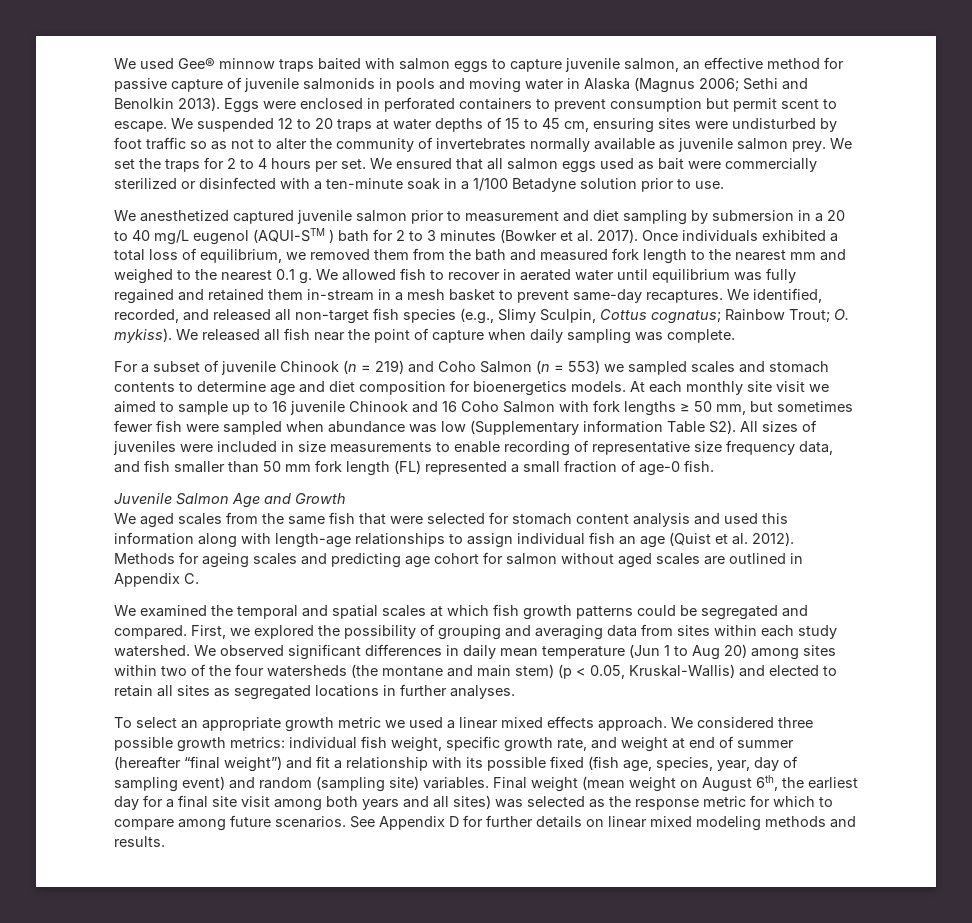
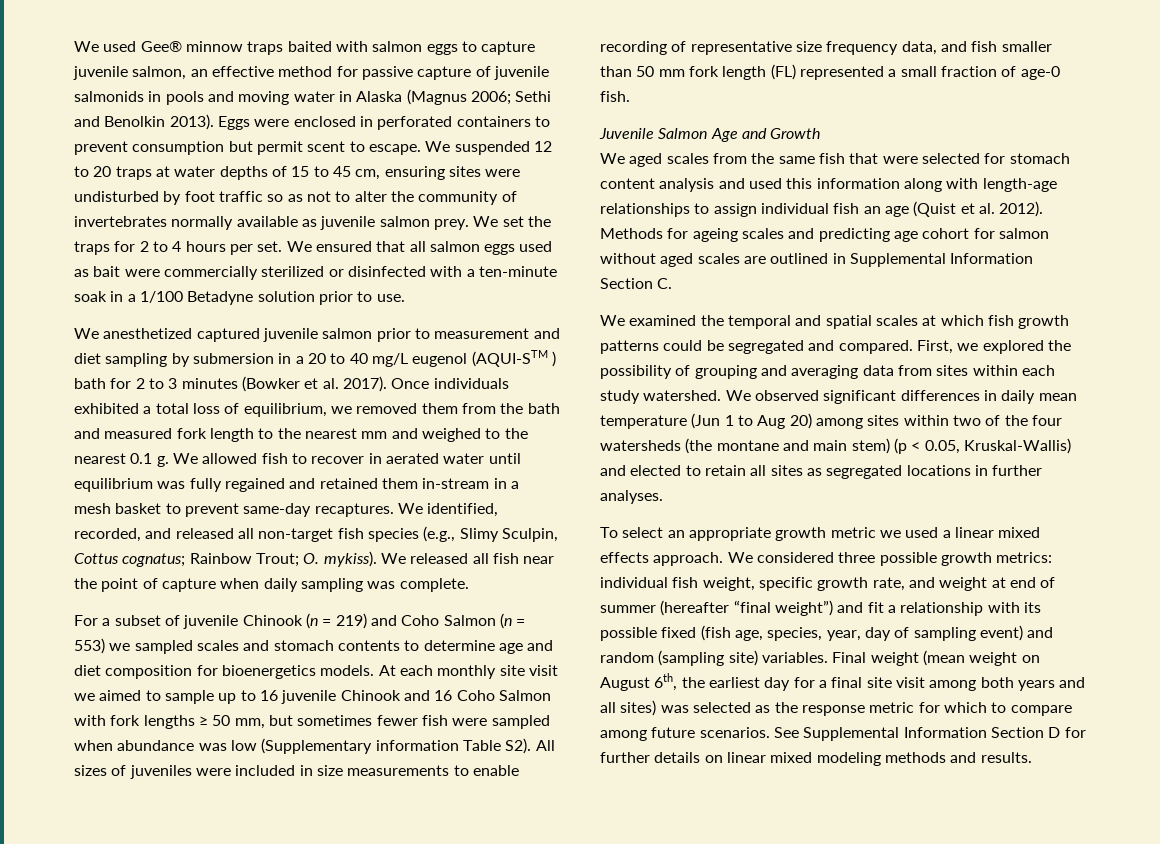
- Methods for ageing scales and predicting age cohort for salmon without aged scales are outlined in Appendix C.
+ Methods for ageing scales and predicting age cohort for salmon without aged scales are outlined in Supplemental Information Section C.
- See Appendix D for further details on linear mixed modeling methods and results.
+ See Supplemental Information Section D for further details on linear mixed modeling methods and results.

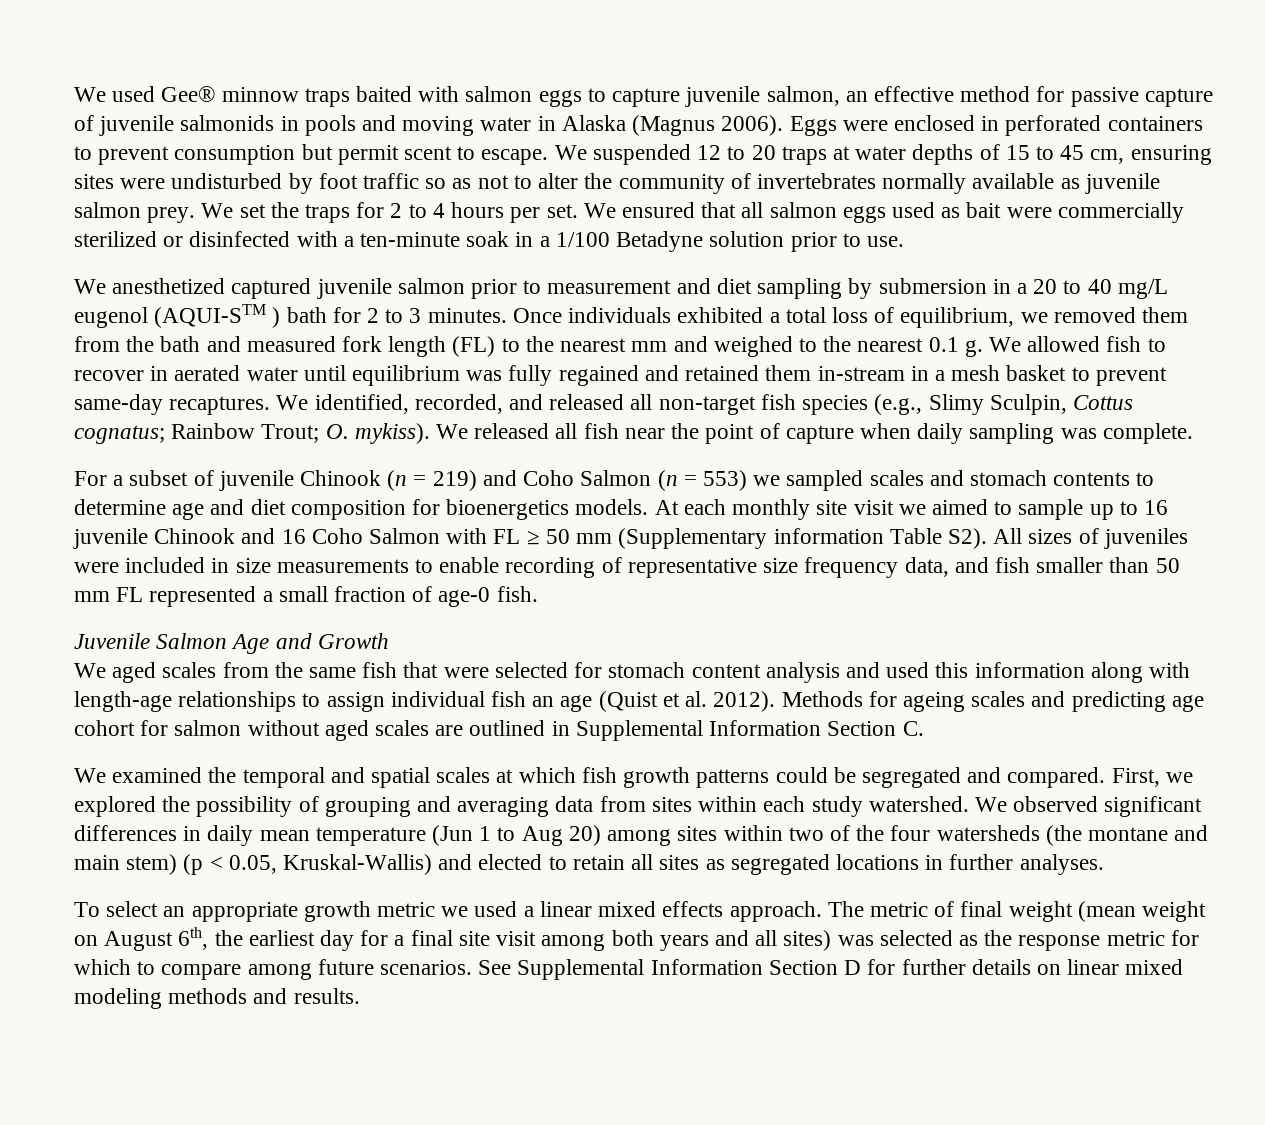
- We used Gee® minnow traps baited with salmon eggs to capture juvenile salmon, an effective method for passive capture of juvenile salmonids in pools and moving water in Alaska (Magnus 2006; Sethi and Benolkin 2013).
+ We used Gee® minnow traps baited with salmon eggs to capture juvenile salmon, an effective method for passive capture of juvenile salmonids in pools and moving water in Alaska (Magnus 2006).
- We anesthetized captured juvenile salmon prior to measurement and diet sampling by submersion in a 20 to 40 mg/L eugenol (AQUI-STM ) bath for 2 to 3 minutes (Bowker et al. 2017).
+ We anesthetized captured juvenile salmon prior to measurement and diet sampling by submersion in a 20 to 40 mg/L eugenol (AQUI-STM ) bath for 2 to 3 minutes.
- Once individuals exhibited a total loss of equilibrium, we removed them from the bath and measured fork length to the nearest mm and weighed to the nearest 0.1 g.
+ Once individuals exhibited a total loss of equilibrium, we removed them from the bath and measured fork length (FL) to the nearest mm and weighed to the nearest 0.1 g.
- At each monthly site visit we aimed to sample up to 16 juvenile Chinook and 16 Coho Salmon with fork lengths ≥ 50 mm, but sometimes fewer fish were sampled when abundance was low (Supplementary information Table S2). All sizes of juveniles were included in size measurements to enable recording of representative size frequency data, and fish smaller than 50 mm fork length (FL) represented a small fraction of age-0 fish.
+ At each monthly site visit we aimed to sample up to 16 juvenile Chinook and 16 Coho Salmon with FL ≥ 50 mm (Supplementary information Table S2). All sizes of juveniles were included in size measurements to enable recording of representative size frequency data, and fish smaller than 50 mm FL represented a small fraction of age-0 fish.
- We considered three possible growth metrics: individual fish weight, specific growth rate, and weight at end of summer (hereafter “final weight”) and fit a relationship with its possible fixed (fish age, species, year, day of sampling event) and random (sampling site) variables. Final weight (mean weight on August 6th, the earliest day for a final site visit among both years and all sites) was selected as the response metric for which to compare among future scenarios.
+ The metric of final weight (mean weight on August 6th, the earliest day for a final site visit among both years and all sites) was selected as the response metric for which to compare among future scenarios.

